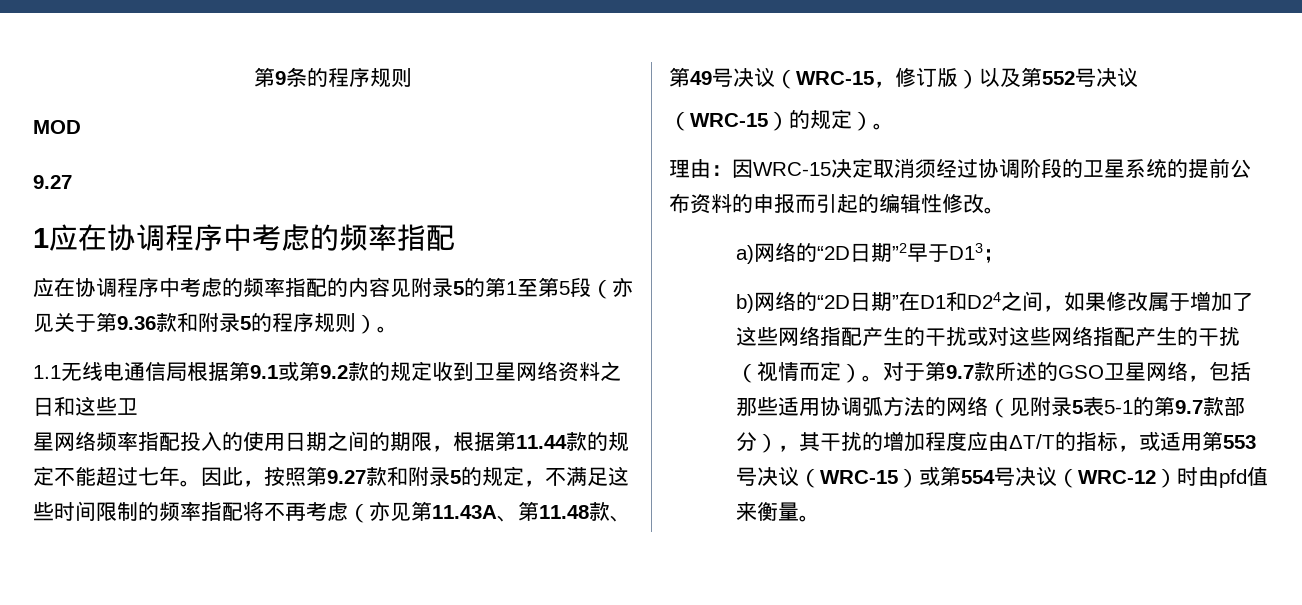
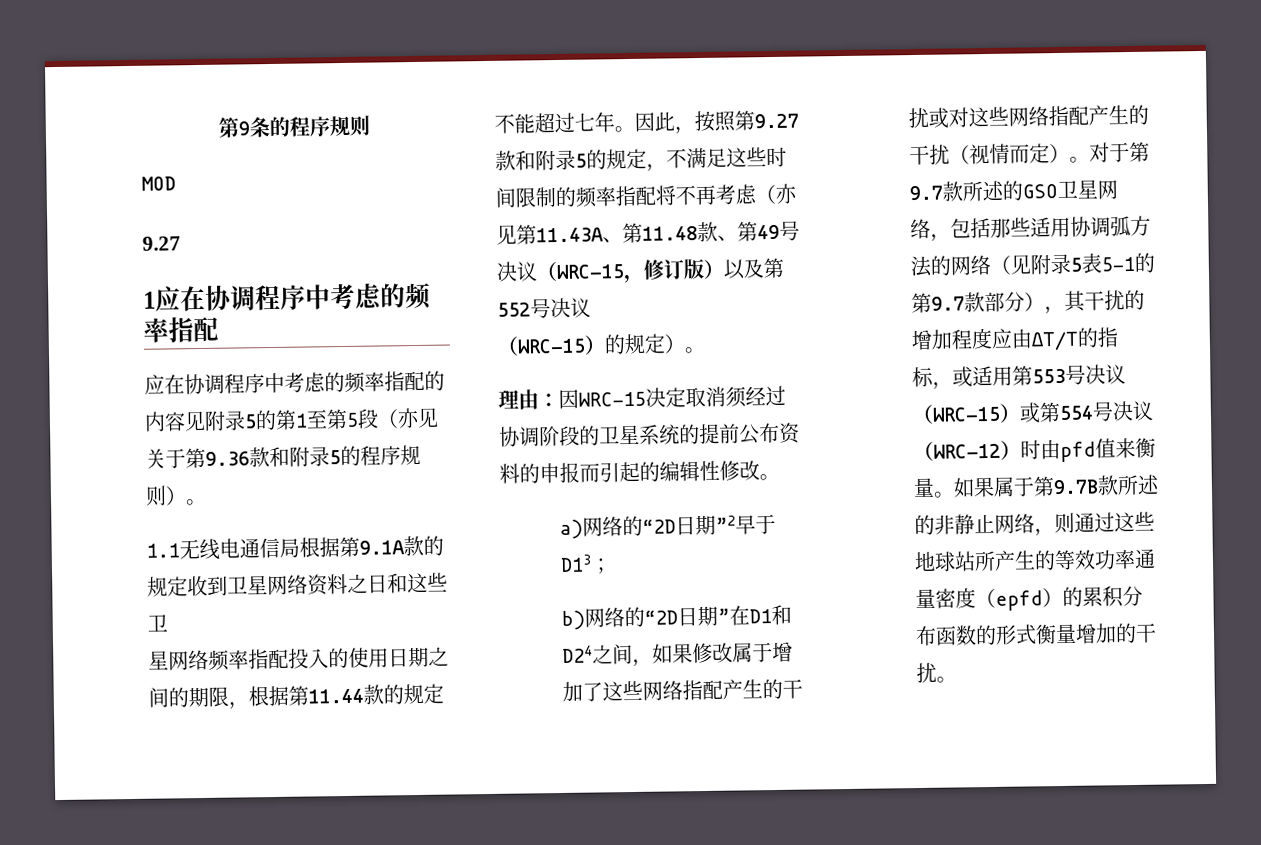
- 1.1无线电通信局根据第9.1或第9.2款的规定收到卫星网络资料之日和这些卫
+ 1.1无线电通信局根据第9.1A款的规定收到卫星网络资料之日和这些卫
+ 如果属于第9.7B款所述的非静止网络，则通过这些地球站所产生的等效功率通量密度（epfd）的累积分布函数的形式衡量增加的干扰。

